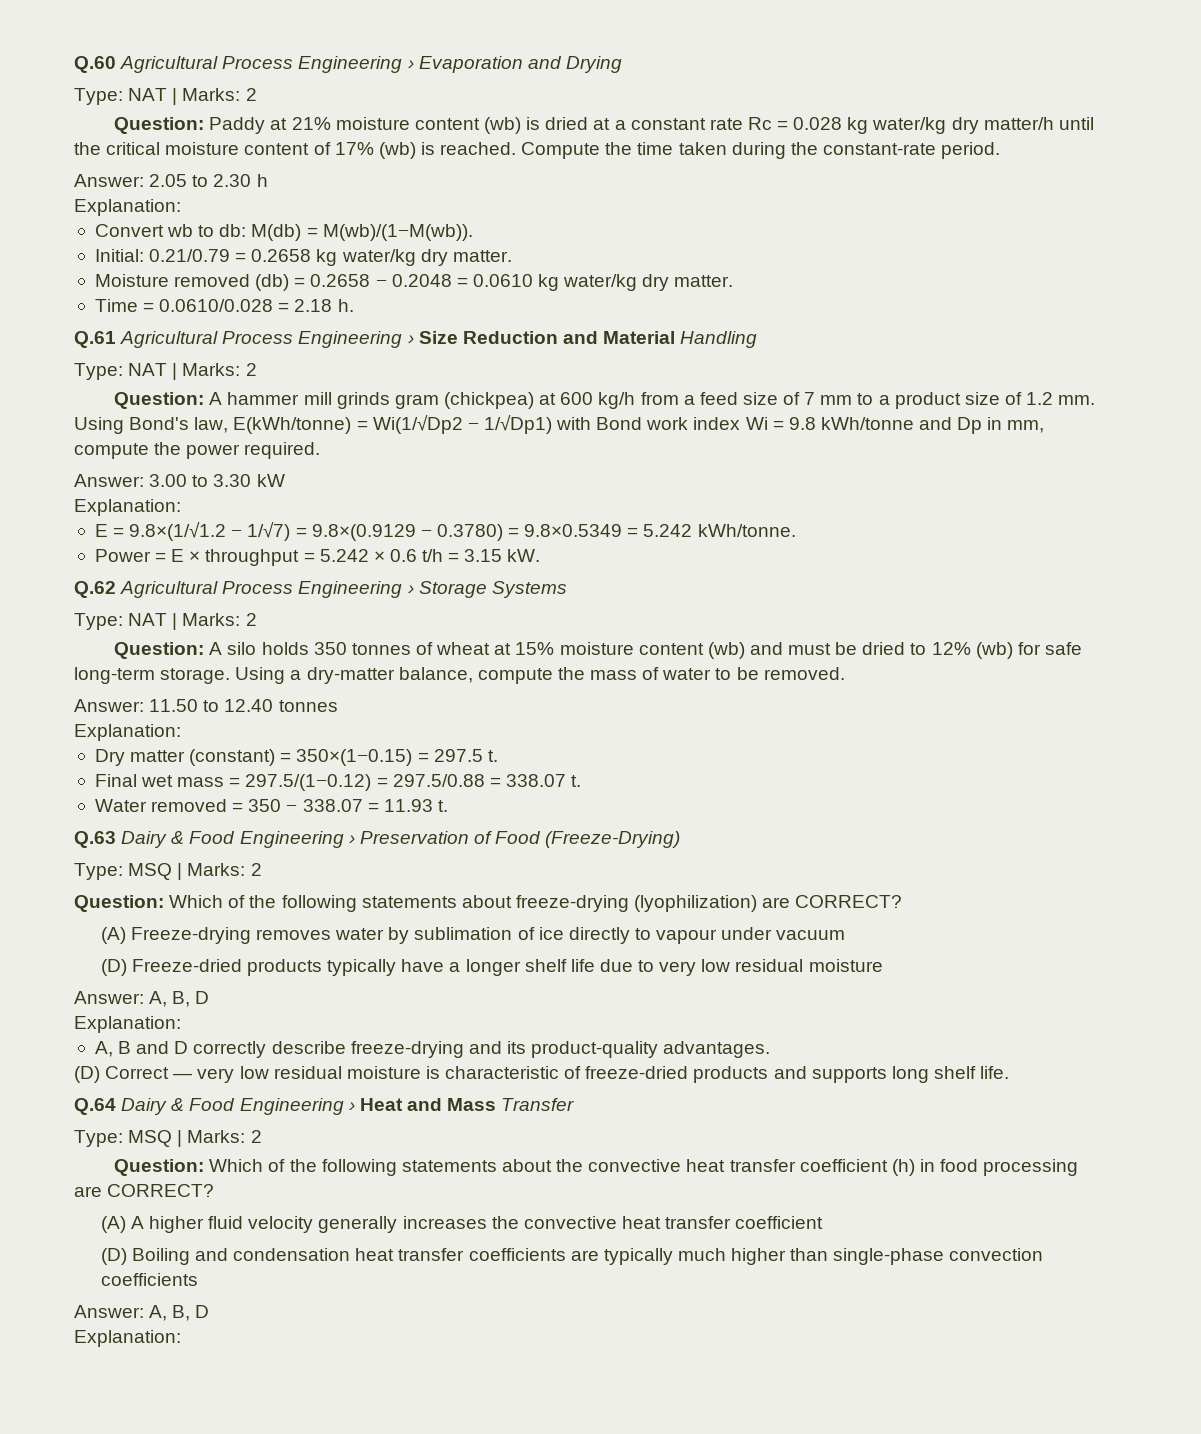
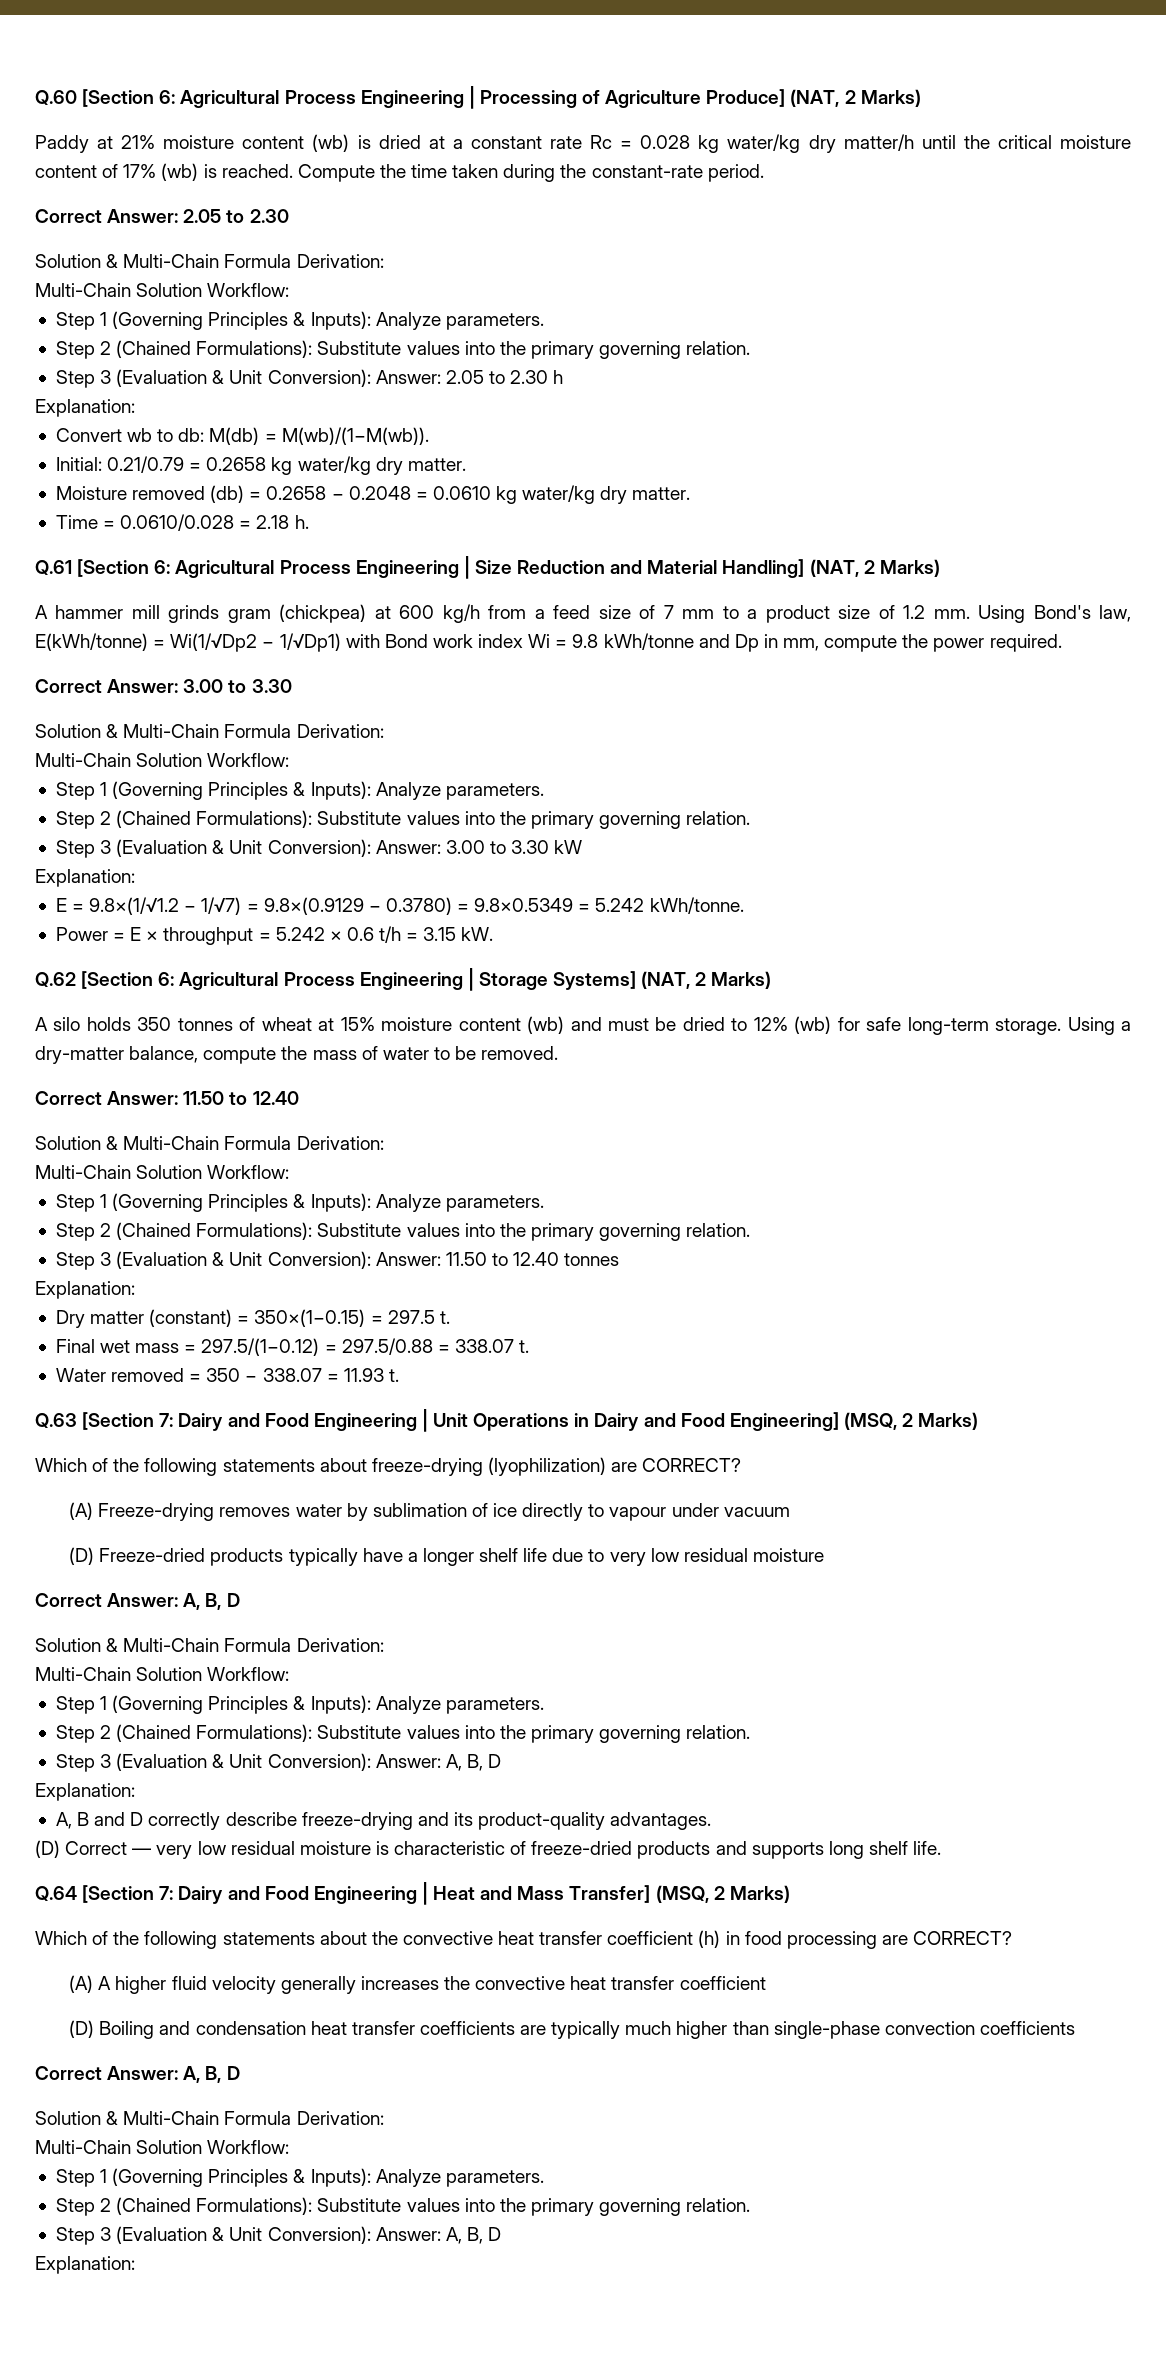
- Q.60 Agricultural Process Engineering › Evaporation and Drying
- Type: NAT | Marks: 2
- Question: Paddy at 21% moisture content (wb) is dried at a constant rate Rc = 0.028 kg water/kg dry matter/h until the critical moisture content of 17% (wb) is reached.
+ Q.60 [Section 6: Agricultural Process Engineering | Processing of Agriculture Produce] (NAT, 2 Marks)
+ Paddy at 21% moisture content (wb) is dried at a constant rate Rc = 0.028 kg water/kg dry matter/h until the critical moisture content of 17% (wb) is reached.
- Answer: 2.05 to 2.30 h
+ Correct Answer: 2.05 to 2.30
+ Solution & Multi-Chain Formula Derivation:
+ Multi-Chain Solution Workflow:
+ Step 1 (Governing Principles & Inputs): Analyze parameters.
+ Step 2 (Chained Formulations): Substitute values into the primary governing relation.
+ Step 3 (Evaluation & Unit Conversion): Answer: 2.05 to 2.30 h
- Q.61 Agricultural Process Engineering › Size Reduction and Material Handling
- Type: NAT | Marks: 2
- Question: A hammer mill grinds gram (chickpea) at 600 kg/h from a feed size of 7 mm to a product size of 1.2 mm.
+ Q.61 [Section 6: Agricultural Process Engineering | Size Reduction and Material Handling] (NAT, 2 Marks)
+ A hammer mill grinds gram (chickpea) at 600 kg/h from a feed size of 7 mm to a product size of 1.2 mm.
- Answer: 3.00 to 3.30 kW
+ Correct Answer: 3.00 to 3.30
+ Solution & Multi-Chain Formula Derivation:
+ Multi-Chain Solution Workflow:
+ Step 1 (Governing Principles & Inputs): Analyze parameters.
+ Step 2 (Chained Formulations): Substitute values into the primary governing relation.
+ Step 3 (Evaluation & Unit Conversion): Answer: 3.00 to 3.30 kW
- Q.62 Agricultural Process Engineering › Storage Systems
- Type: NAT | Marks: 2
- Question: A silo holds 350 tonnes of wheat at 15% moisture content (wb) and must be dried to 12% (wb) for safe long-term storage.
+ Q.62 [Section 6: Agricultural Process Engineering | Storage Systems] (NAT, 2 Marks)
+ A silo holds 350 tonnes of wheat at 15% moisture content (wb) and must be dried to 12% (wb) for safe long-term storage.
- Answer: 11.50 to 12.40 tonnes
+ Correct Answer: 11.50 to 12.40
+ Solution & Multi-Chain Formula Derivation:
+ Multi-Chain Solution Workflow:
+ Step 1 (Governing Principles & Inputs): Analyze parameters.
+ Step 2 (Chained Formulations): Substitute values into the primary governing relation.
+ Step 3 (Evaluation & Unit Conversion): Answer: 11.50 to 12.40 tonnes
- Q.63 Dairy & Food Engineering › Preservation of Food (Freeze-Drying)
- Type: MSQ | Marks: 2
- Question: Which of the following statements about freeze-drying (lyophilization) are CORRECT?
+ Q.63 [Section 7: Dairy and Food Engineering | Unit Operations in Dairy and Food Engineering] (MSQ, 2 Marks)
+ Which of the following statements about freeze-drying (lyophilization) are CORRECT?
  (D) Freeze-dried products typically have a longer shelf life due to very low residual moisture
- Answer: A, B, D
+ Correct Answer: A, B, D
+ Solution & Multi-Chain Formula Derivation:
+ Multi-Chain Solution Workflow:
+ Step 1 (Governing Principles & Inputs): Analyze parameters.
+ Step 2 (Chained Formulations): Substitute values into the primary governing relation.
+ Step 3 (Evaluation & Unit Conversion): Answer: A, B, D
- Q.64 Dairy & Food Engineering › Heat and Mass Transfer
- Type: MSQ | Marks: 2
- Question: Which of the following statements about the convective heat transfer coefficient (h) in food processing are CORRECT?
+ Q.64 [Section 7: Dairy and Food Engineering | Heat and Mass Transfer] (MSQ, 2 Marks)
+ Which of the following statements about the convective heat transfer coefficient (h) in food processing are CORRECT?
  (D) Boiling and condensation heat transfer coefficients are typically much higher than single-phase convection coefficients
- Answer: A, B, D
+ Correct Answer: A, B, D
+ Solution & Multi-Chain Formula Derivation:
+ Multi-Chain Solution Workflow:
+ Step 1 (Governing Principles & Inputs): Analyze parameters.
+ Step 2 (Chained Formulations): Substitute values into the primary governing relation.
+ Step 3 (Evaluation & Unit Conversion): Answer: A, B, D

